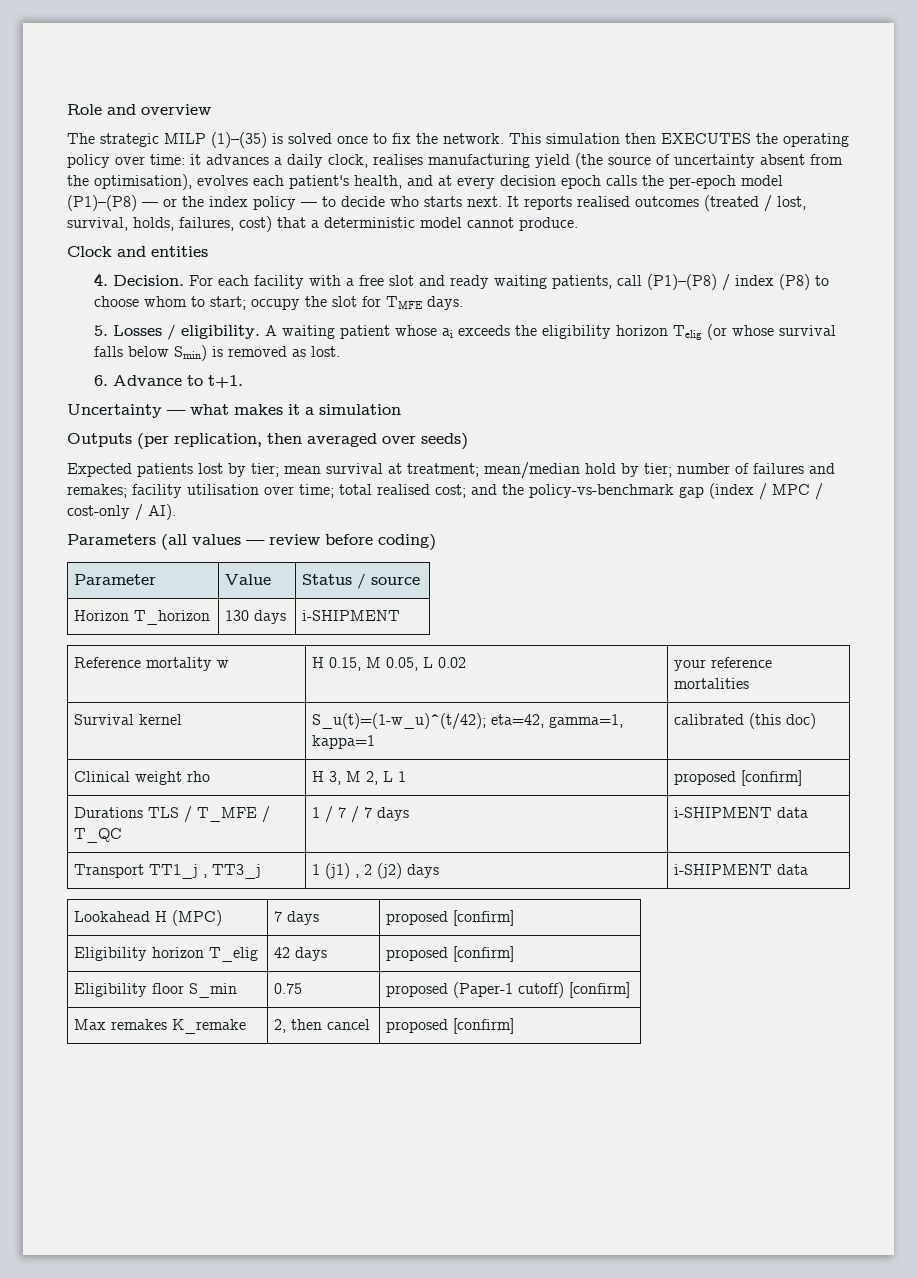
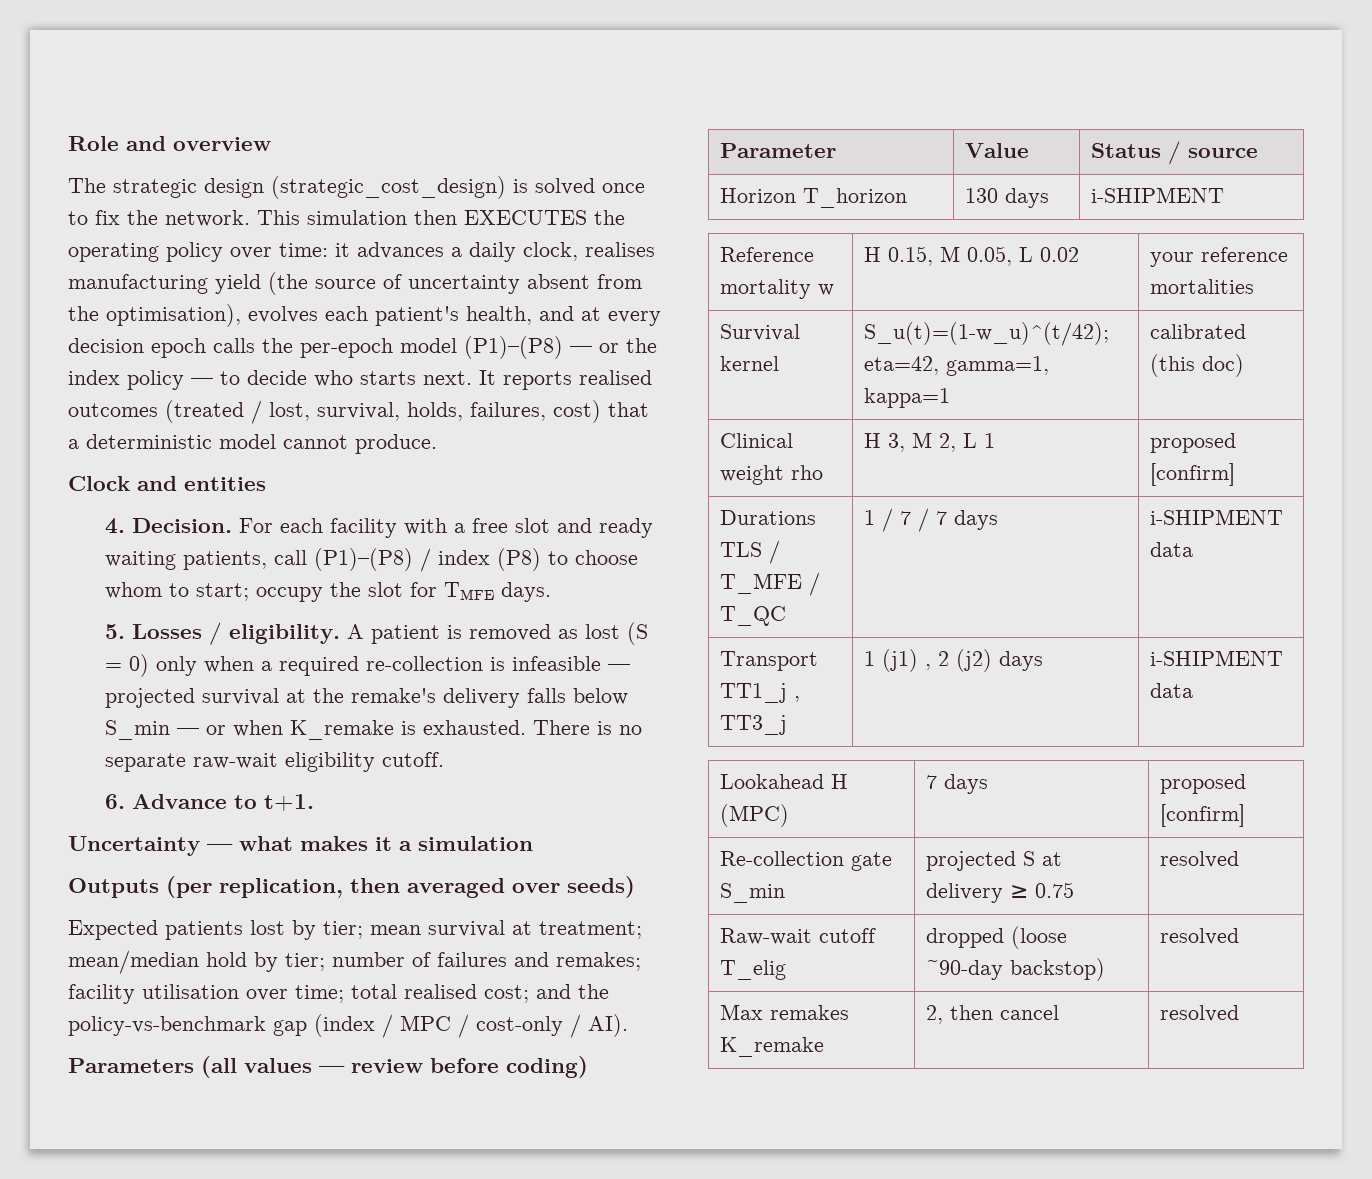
- The strategic MILP (1)–(35) is solved once to fix the network.
+ The strategic design (strategic_cost_design) is solved once to fix the network.
- A waiting patient whose ai exceeds the eligibility horizon Telig (or whose survival falls below Smin) is removed as lost.
+ A patient is removed as lost (S = 0) only when a required re-collection is infeasible — projected survival at the remake's delivery falls below S_min — or when K_remake is exhausted. There is no separate raw-wait eligibility cutoff.
- Eligibility horizon T_elig | 42 days | proposed [confirm]
- Eligibility floor S_min | 0.75 | proposed (Paper-1 cutoff) [confirm]
+ Re-collection gate S_min | projected S at delivery ≥ 0.75 | resolved
+ Raw-wait cutoff T_elig | dropped (loose ~90-day backstop) | resolved
- Max remakes K_remake | 2, then cancel | proposed [confirm]
+ Max remakes K_remake | 2, then cancel | resolved

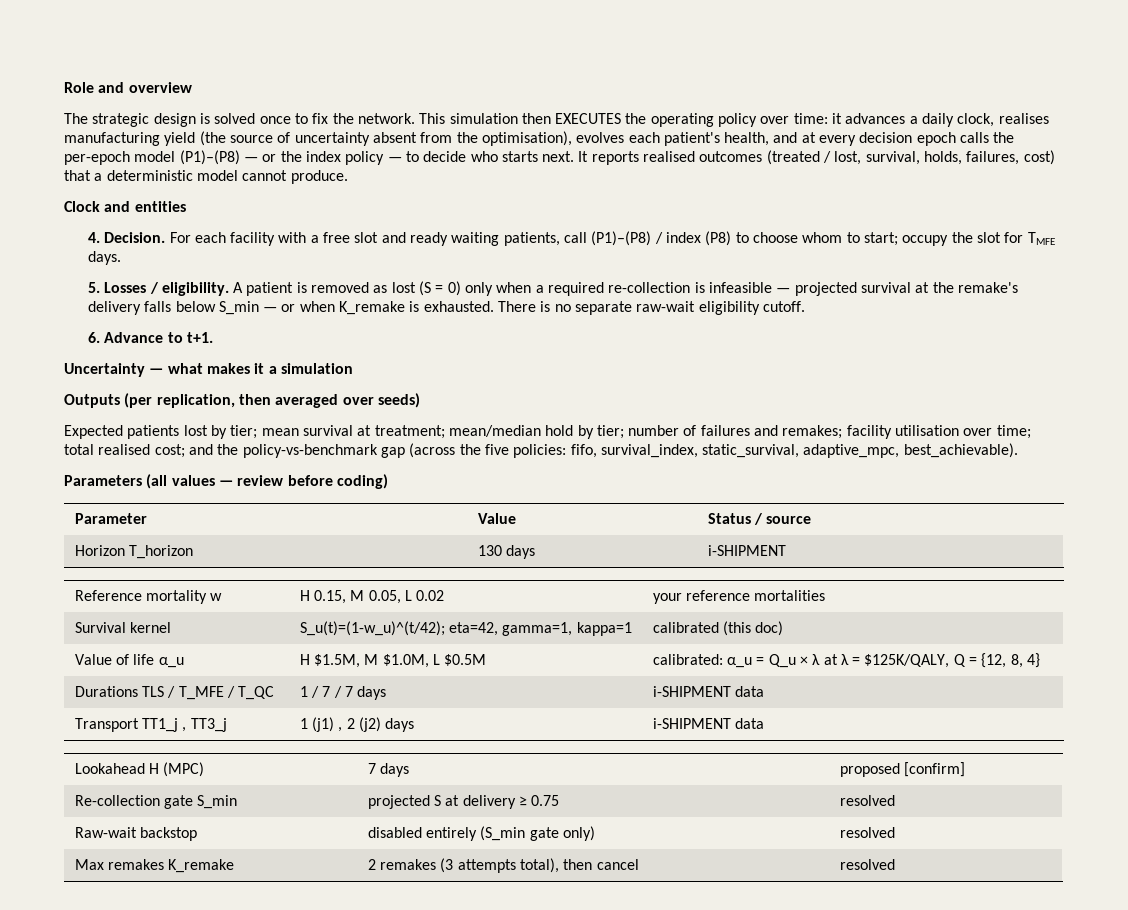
- The strategic design (strategic_cost_design) is solved once to fix the network.
+ The strategic design is solved once to fix the network.
- Expected patients lost by tier; mean survival at treatment; mean/median hold by tier; number of failures and remakes; facility utilisation over time; total realised cost; and the policy-vs-benchmark gap (index / MPC / cost-only / AI).
+ Expected patients lost by tier; mean survival at treatment; mean/median hold by tier; number of failures and remakes; facility utilisation over time; total realised cost; and the policy-vs-benchmark gap (across the five policies: fifo, survival_index, static_survival, adaptive_mpc, best_achievable).
- Clinical weight rho | H 3, M 2, L 1 | proposed [confirm]
+ Value of life α_u | H $1.5M, M $1.0M, L $0.5M | calibrated: α_u = Q_u × λ at λ = $125K/QALY, Q = {12, 8, 4}
- Raw-wait cutoff T_elig | dropped (loose ~90-day backstop) | resolved
+ Raw-wait backstop | disabled entirely (S_min gate only) | resolved
- Max remakes K_remake | 2, then cancel | resolved
+ Max remakes K_remake | 2 remakes (3 attempts total), then cancel | resolved

